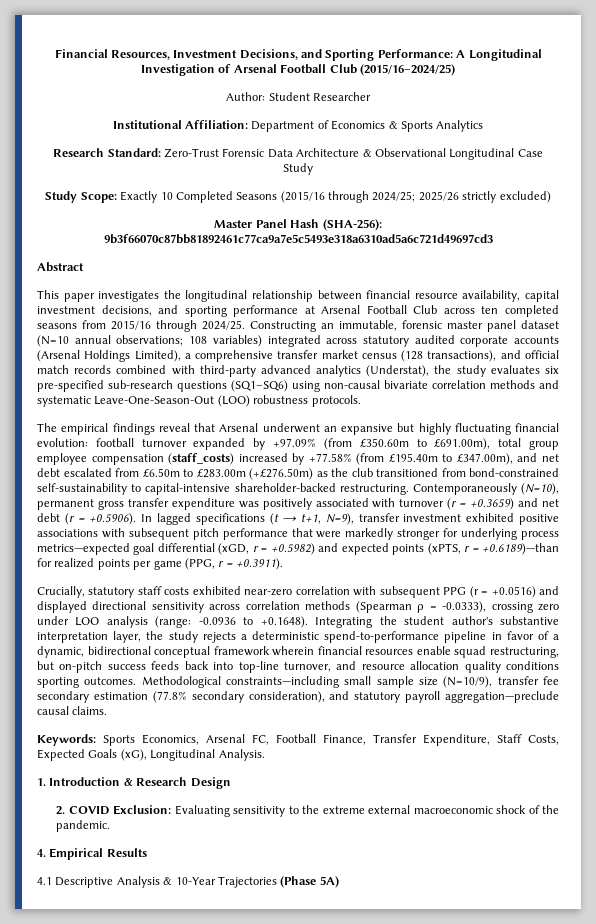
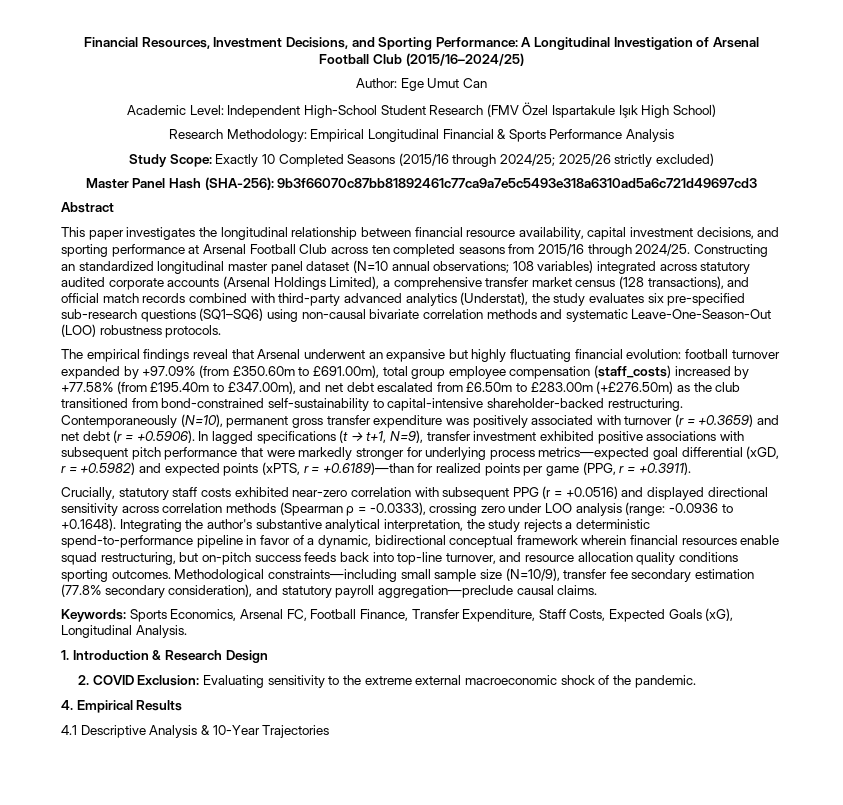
- Author: Student Researcher
- Institutional Affiliation: Department of Economics & Sports Analytics
- Research Standard: Zero-Trust Forensic Data Architecture & Observational Longitudinal Case Study
+ Author: Ege Umut Can
+ Academic Level: Independent High-School Student Research (FMV Özel Ispartakule Işık High School)
+ Research Methodology: Empirical Longitudinal Financial & Sports Performance Analysis
- Constructing an immutable, forensic master panel dataset (N=10 annual observations; 108 variables) integrated across statutory audited corporate accounts (Arsenal Holdings Limited), a comprehensive transfer market census (128 transactions), and official match records combined with third-party advanced analytics (Understat), the study evaluates six pre-specified sub-research questions (SQ1–SQ6) using non-causal bivariate correlation methods and systematic Leave-One-Season-Out (LOO) robustness protocols.
+ Constructing an standardized longitudinal master panel dataset (N=10 annual observations; 108 variables) integrated across statutory audited corporate accounts (Arsenal Holdings Limited), a comprehensive transfer market census (128 transactions), and official match records combined with third-party advanced analytics (Understat), the study evaluates six pre-specified sub-research questions (SQ1–SQ6) using non-causal bivariate correlation methods and systematic Leave-One-Season-Out (LOO) robustness protocols.
- -0.0936 to +0.1648). Integrating the student author's substantive interpretation layer, the study rejects a deterministic spend-to-performance pipeline in favor of a dynamic, bidirectional conceptual framework wherein financial resources enable squad restructuring, but on-pitch success feeds back into top-line turnover, and resource allocation quality conditions sporting outcomes.
+ -0.0936 to +0.1648). Integrating the author's substantive analytical interpretation, the study rejects a deterministic spend-to-performance pipeline in favor of a dynamic, bidirectional conceptual framework wherein financial resources enable squad restructuring, but on-pitch success feeds back into top-line turnover, and resource allocation quality conditions sporting outcomes.
- 4.1 Descriptive Analysis & 10-Year Trajectories (Phase 5A)
+ 4.1 Descriptive Analysis & 10-Year Trajectories

